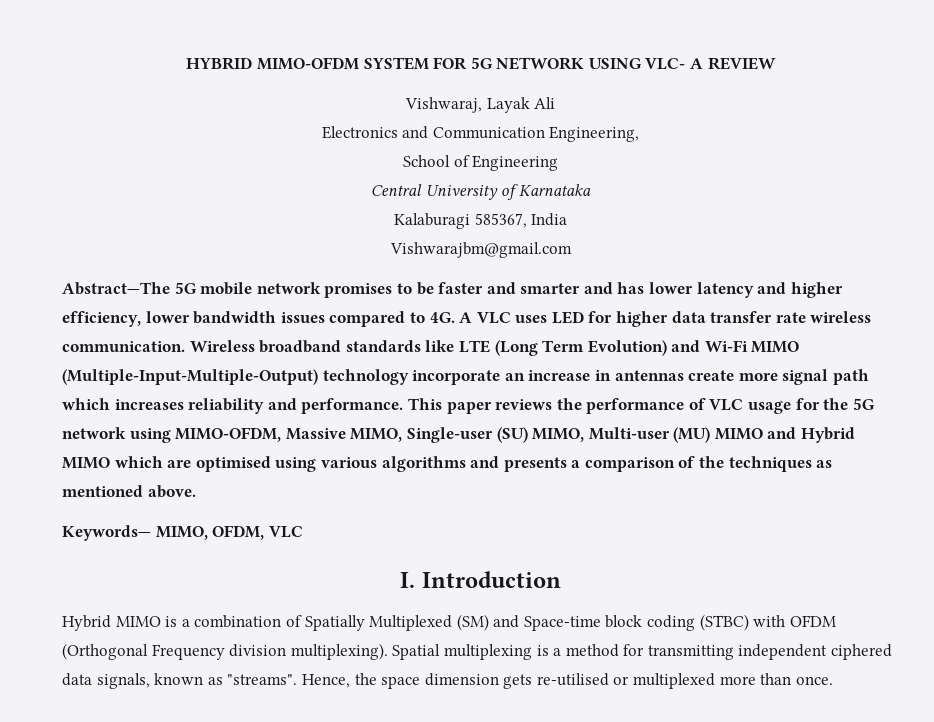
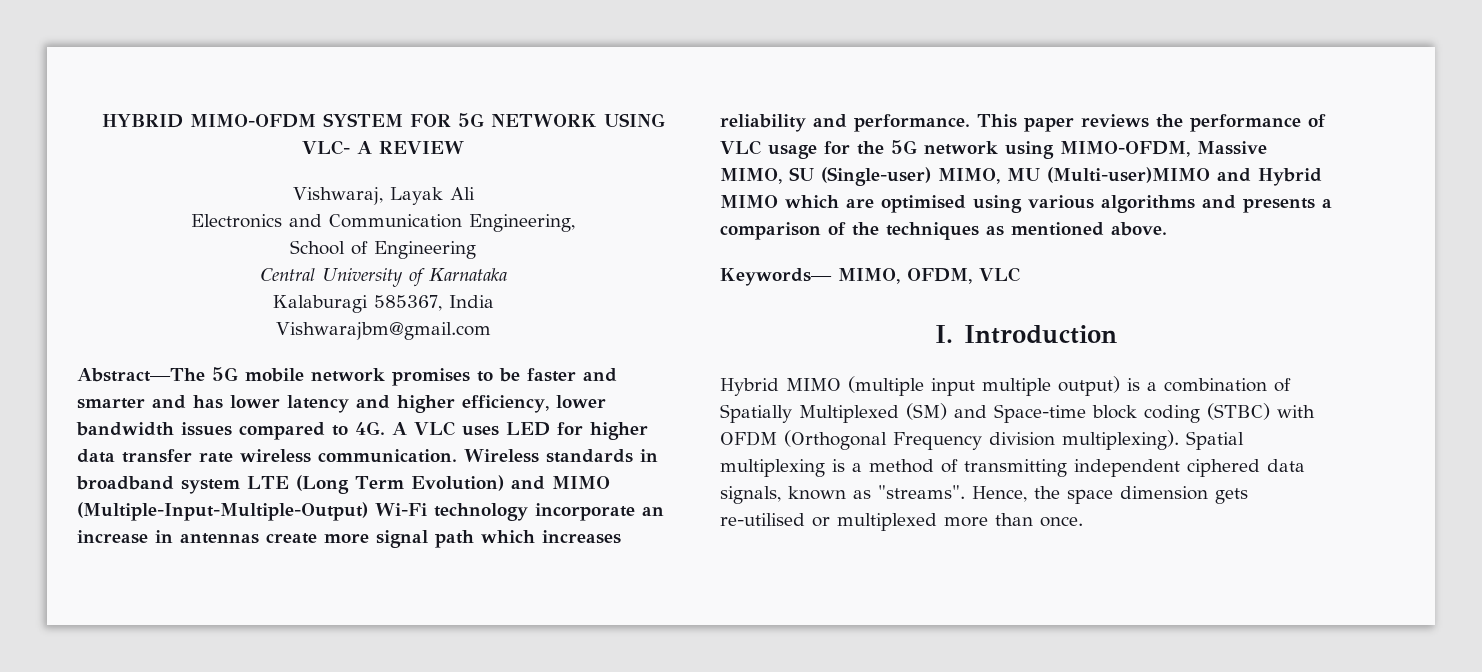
- Wireless broadband standards like LTE (Long Term Evolution) and Wi-Fi MIMO (Multiple-Input-Multiple-Output) technology incorporate an increase in antennas create more signal path which increases reliability and performance.
+ Wireless standards in broadband system LTE (Long Term Evolution) and MIMO (Multiple-Input-Multiple-Output) Wi-Fi technology incorporate an increase in antennas create more signal path which increases reliability and performance.
- This paper reviews the performance of VLC usage for the 5G network using MIMO-OFDM, Massive MIMO, Single-user (SU) MIMO, Multi-user (MU) MIMO and Hybrid MIMO which are optimised using various algorithms and presents a comparison of the techniques as mentioned above.
+ This paper reviews the performance of VLC usage for the 5G network using MIMO-OFDM, Massive MIMO, SU (Single-user) MIMO, MU (Multi-user)MIMO and Hybrid MIMO which are optimised using various algorithms and presents a comparison of the techniques as mentioned above.
- Hybrid MIMO is a combination of Spatially Multiplexed (SM) and Space-time block coding (STBC) with OFDM (Orthogonal Frequency division multiplexing).
+ Hybrid MIMO (multiple input multiple output) is a combination of Spatially Multiplexed (SM) and Space-time block coding (STBC) with OFDM (Orthogonal Frequency division multiplexing).
- Spatial multiplexing is a method for transmitting independent ciphered data signals, known as "streams".
+ Spatial multiplexing is a method of transmitting independent ciphered data signals, known as "streams".

